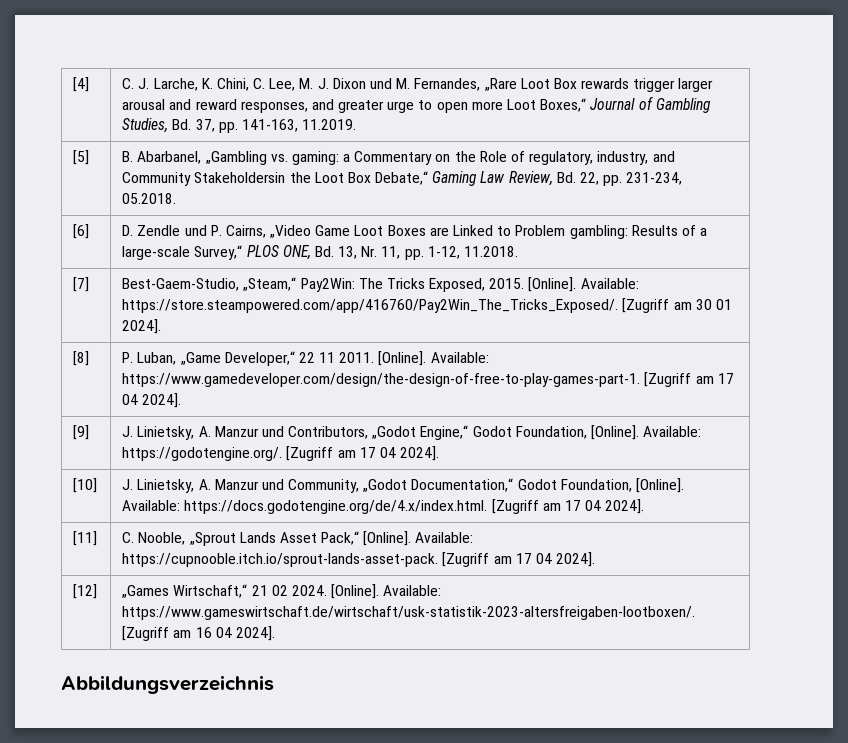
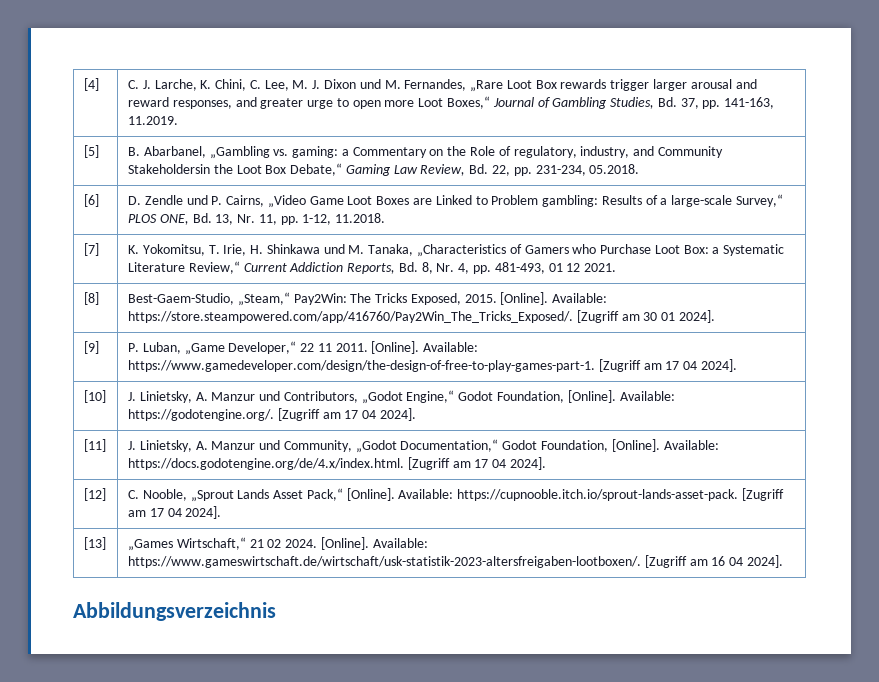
- [7] | Best-Gaem-Studio, „Steam,“ Pay2Win: The Tricks Exposed, 2015. [Online]. Available: https://store.steampowered.com/app/416760/Pay2Win_The_Tricks_Exposed/. [Zugriff am 30 01 2024].
+ [7] | K. Yokomitsu, T. Irie, H. Shinkawa und M. Tanaka, „Characteristics of Gamers who Purchase Loot Box: a Systematic Literature Review,“ Current Addiction Reports, Bd. 8, Nr. 4, pp. 481-493, 01 12 2021.
+ [8] | Best-Gaem-Studio, „Steam,“ Pay2Win: The Tricks Exposed, 2015. [Online]. Available: https://store.steampowered.com/app/416760/Pay2Win_The_Tricks_Exposed/. [Zugriff am 30 01 2024].
- [8] | P. Luban, „Game Developer,“ 22 11 2011. [Online]. Available: https://www.gamedeveloper.com/design/the-design-of-free-to-play-games-part-1. [Zugriff am 17 04 2024].
+ [9] | P. Luban, „Game Developer,“ 22 11 2011. [Online]. Available: https://www.gamedeveloper.com/design/the-design-of-free-to-play-games-part-1. [Zugriff am 17 04 2024].
- [9] | J. Linietsky, A. Manzur und Contributors, „Godot Engine,“ Godot Foundation, [Online]. Available: https://godotengine.org/. [Zugriff am 17 04 2024].
+ [10] | J. Linietsky, A. Manzur und Contributors, „Godot Engine,“ Godot Foundation, [Online]. Available: https://godotengine.org/. [Zugriff am 17 04 2024].
- [10] | J. Linietsky, A. Manzur und Community, „Godot Documentation,“ Godot Foundation, [Online]. Available: https://docs.godotengine.org/de/4.x/index.html. [Zugriff am 17 04 2024].
+ [11] | J. Linietsky, A. Manzur und Community, „Godot Documentation,“ Godot Foundation, [Online]. Available: https://docs.godotengine.org/de/4.x/index.html. [Zugriff am 17 04 2024].
- [11] | C. Nooble, „Sprout Lands Asset Pack,“ [Online]. Available: https://cupnooble.itch.io/sprout-lands-asset-pack. [Zugriff am 17 04 2024].
+ [12] | C. Nooble, „Sprout Lands Asset Pack,“ [Online]. Available: https://cupnooble.itch.io/sprout-lands-asset-pack. [Zugriff am 17 04 2024].
- [12] | „Games Wirtschaft,“ 21 02 2024. [Online]. Available: https://www.gameswirtschaft.de/wirtschaft/usk-statistik-2023-altersfreigaben-lootboxen/. [Zugriff am 16 04 2024].
+ [13] | „Games Wirtschaft,“ 21 02 2024. [Online]. Available: https://www.gameswirtschaft.de/wirtschaft/usk-statistik-2023-altersfreigaben-lootboxen/. [Zugriff am 16 04 2024].

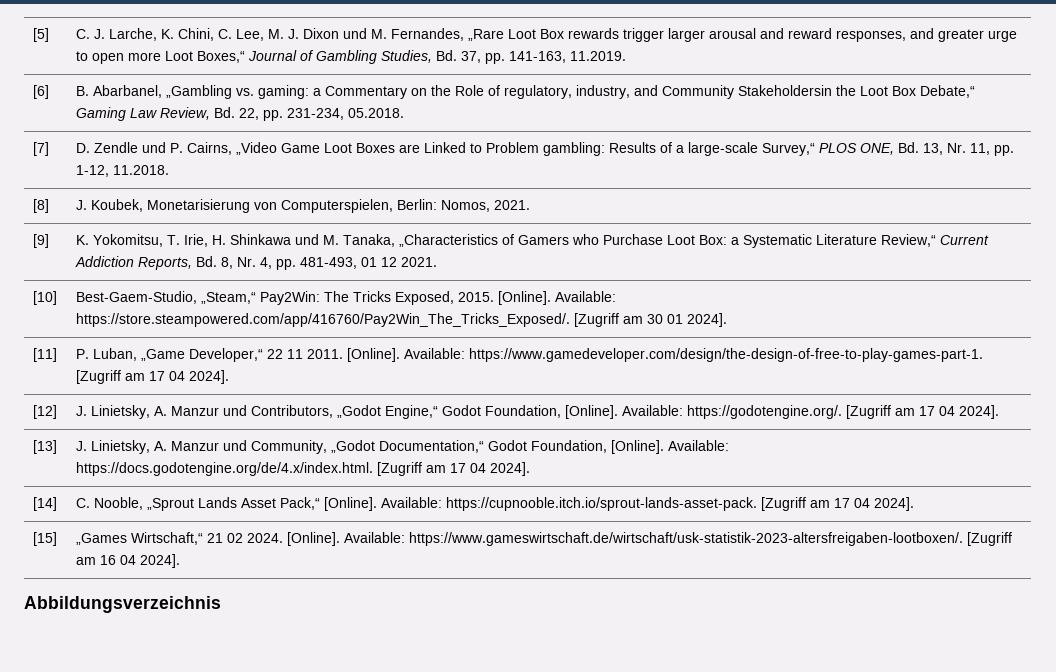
- [4]
+ [5]
- [5] | B. Abarbanel, „Gambling vs. gaming: a Commentary on the Role of regulatory, industry, and Community Stakeholdersin the Loot Box Debate,“ Gaming Law Review, Bd. 22, pp. 231-234, 05.2018.
+ [6] | B. Abarbanel, „Gambling vs. gaming: a Commentary on the Role of regulatory, industry, and Community Stakeholdersin the Loot Box Debate,“ Gaming Law Review, Bd. 22, pp. 231-234, 05.2018.
- [6] | D. Zendle und P. Cairns, „Video Game Loot Boxes are Linked to Problem gambling: Results of a large-scale Survey,“ PLOS ONE, Bd. 13, Nr. 11, pp. 1-12, 11.2018.
+ [7] | D. Zendle und P. Cairns, „Video Game Loot Boxes are Linked to Problem gambling: Results of a large-scale Survey,“ PLOS ONE, Bd. 13, Nr. 11, pp. 1-12, 11.2018.
- [7] | K. Yokomitsu, T. Irie, H. Shinkawa und M. Tanaka, „Characteristics of Gamers who Purchase Loot Box: a Systematic Literature Review,“ Current Addiction Reports, Bd. 8, Nr. 4, pp. 481-493, 01 12 2021.
+ [8] | J. Koubek, Monetarisierung von Computerspielen, Berlin: Nomos, 2021.
+ [9] | K. Yokomitsu, T. Irie, H. Shinkawa und M. Tanaka, „Characteristics of Gamers who Purchase Loot Box: a Systematic Literature Review,“ Current Addiction Reports, Bd. 8, Nr. 4, pp. 481-493, 01 12 2021.
- [8] | Best-Gaem-Studio, „Steam,“ Pay2Win: The Tricks Exposed, 2015. [Online]. Available: https://store.steampowered.com/app/416760/Pay2Win_The_Tricks_Exposed/. [Zugriff am 30 01 2024].
+ [10] | Best-Gaem-Studio, „Steam,“ Pay2Win: The Tricks Exposed, 2015. [Online]. Available: https://store.steampowered.com/app/416760/Pay2Win_The_Tricks_Exposed/. [Zugriff am 30 01 2024].
- [9] | P. Luban, „Game Developer,“ 22 11 2011. [Online]. Available: https://www.gamedeveloper.com/design/the-design-of-free-to-play-games-part-1. [Zugriff am 17 04 2024].
+ [11] | P. Luban, „Game Developer,“ 22 11 2011. [Online]. Available: https://www.gamedeveloper.com/design/the-design-of-free-to-play-games-part-1. [Zugriff am 17 04 2024].
- [10] | J. Linietsky, A. Manzur und Contributors, „Godot Engine,“ Godot Foundation, [Online]. Available: https://godotengine.org/. [Zugriff am 17 04 2024].
+ [12] | J. Linietsky, A. Manzur und Contributors, „Godot Engine,“ Godot Foundation, [Online]. Available: https://godotengine.org/. [Zugriff am 17 04 2024].
- [11] | J. Linietsky, A. Manzur und Community, „Godot Documentation,“ Godot Foundation, [Online]. Available: https://docs.godotengine.org/de/4.x/index.html. [Zugriff am 17 04 2024].
+ [13] | J. Linietsky, A. Manzur und Community, „Godot Documentation,“ Godot Foundation, [Online]. Available: https://docs.godotengine.org/de/4.x/index.html. [Zugriff am 17 04 2024].
- [12] | C. Nooble, „Sprout Lands Asset Pack,“ [Online]. Available: https://cupnooble.itch.io/sprout-lands-asset-pack. [Zugriff am 17 04 2024].
+ [14] | C. Nooble, „Sprout Lands Asset Pack,“ [Online]. Available: https://cupnooble.itch.io/sprout-lands-asset-pack. [Zugriff am 17 04 2024].
- [13] | „Games Wirtschaft,“ 21 02 2024. [Online]. Available: https://www.gameswirtschaft.de/wirtschaft/usk-statistik-2023-altersfreigaben-lootboxen/. [Zugriff am 16 04 2024].
+ [15] | „Games Wirtschaft,“ 21 02 2024. [Online]. Available: https://www.gameswirtschaft.de/wirtschaft/usk-statistik-2023-altersfreigaben-lootboxen/. [Zugriff am 16 04 2024].

